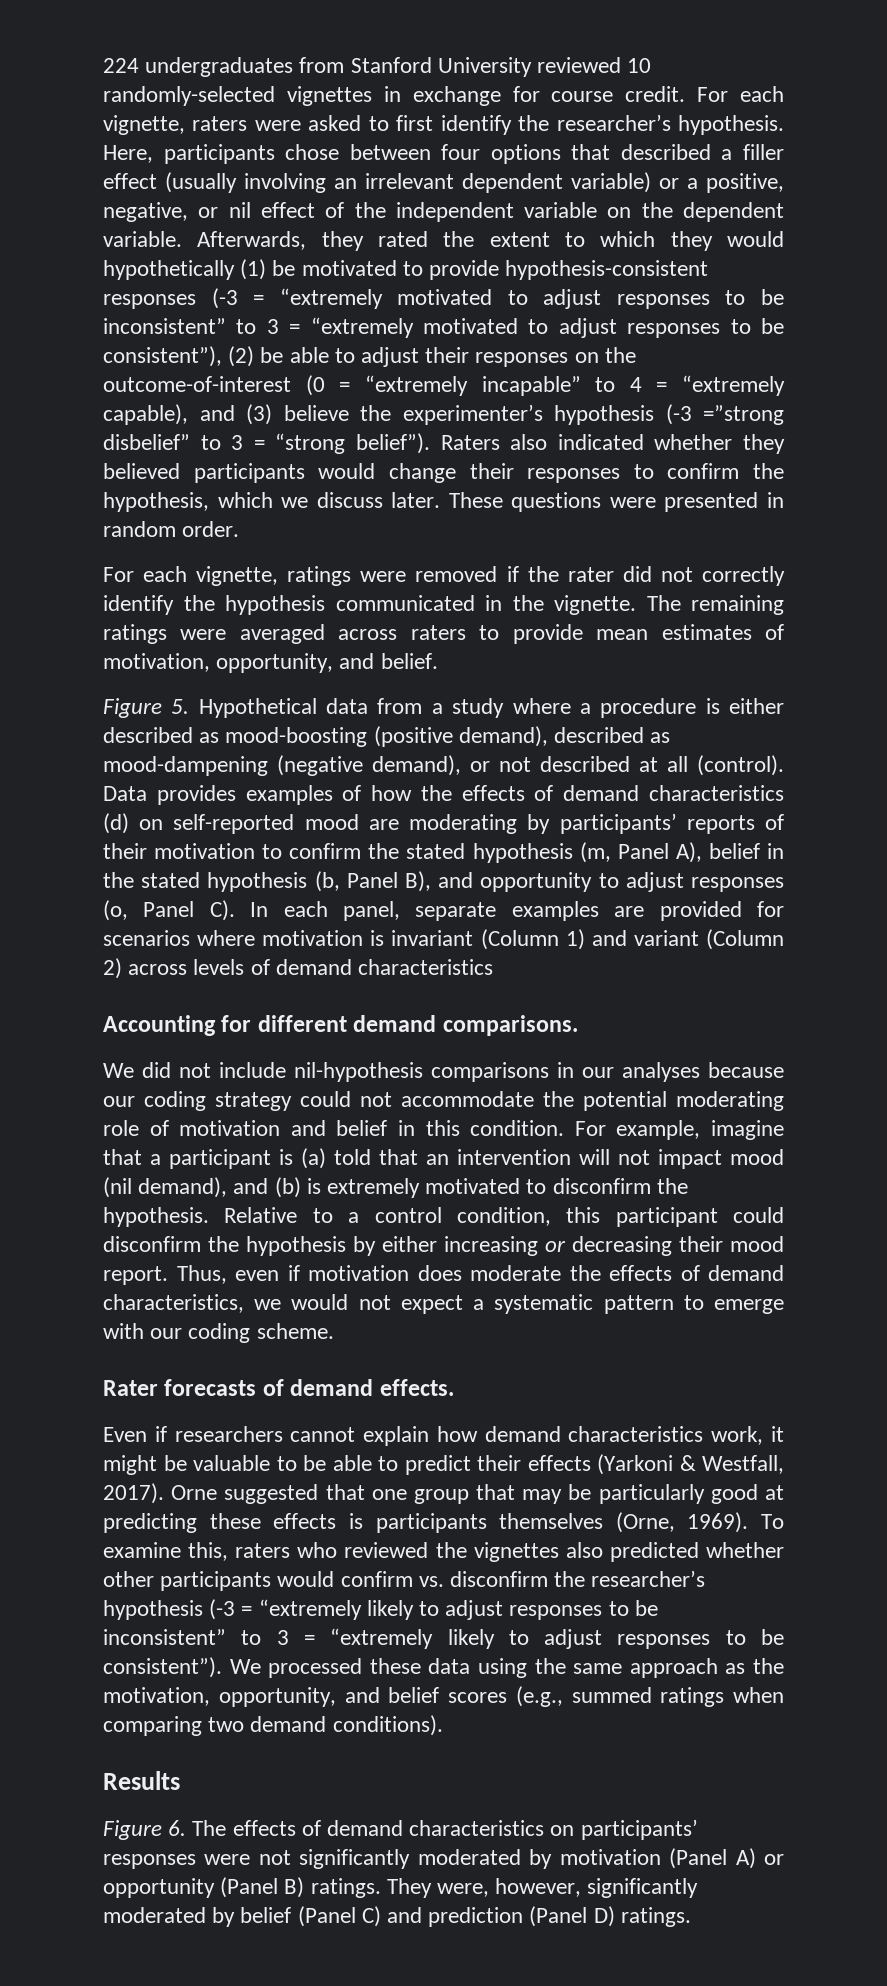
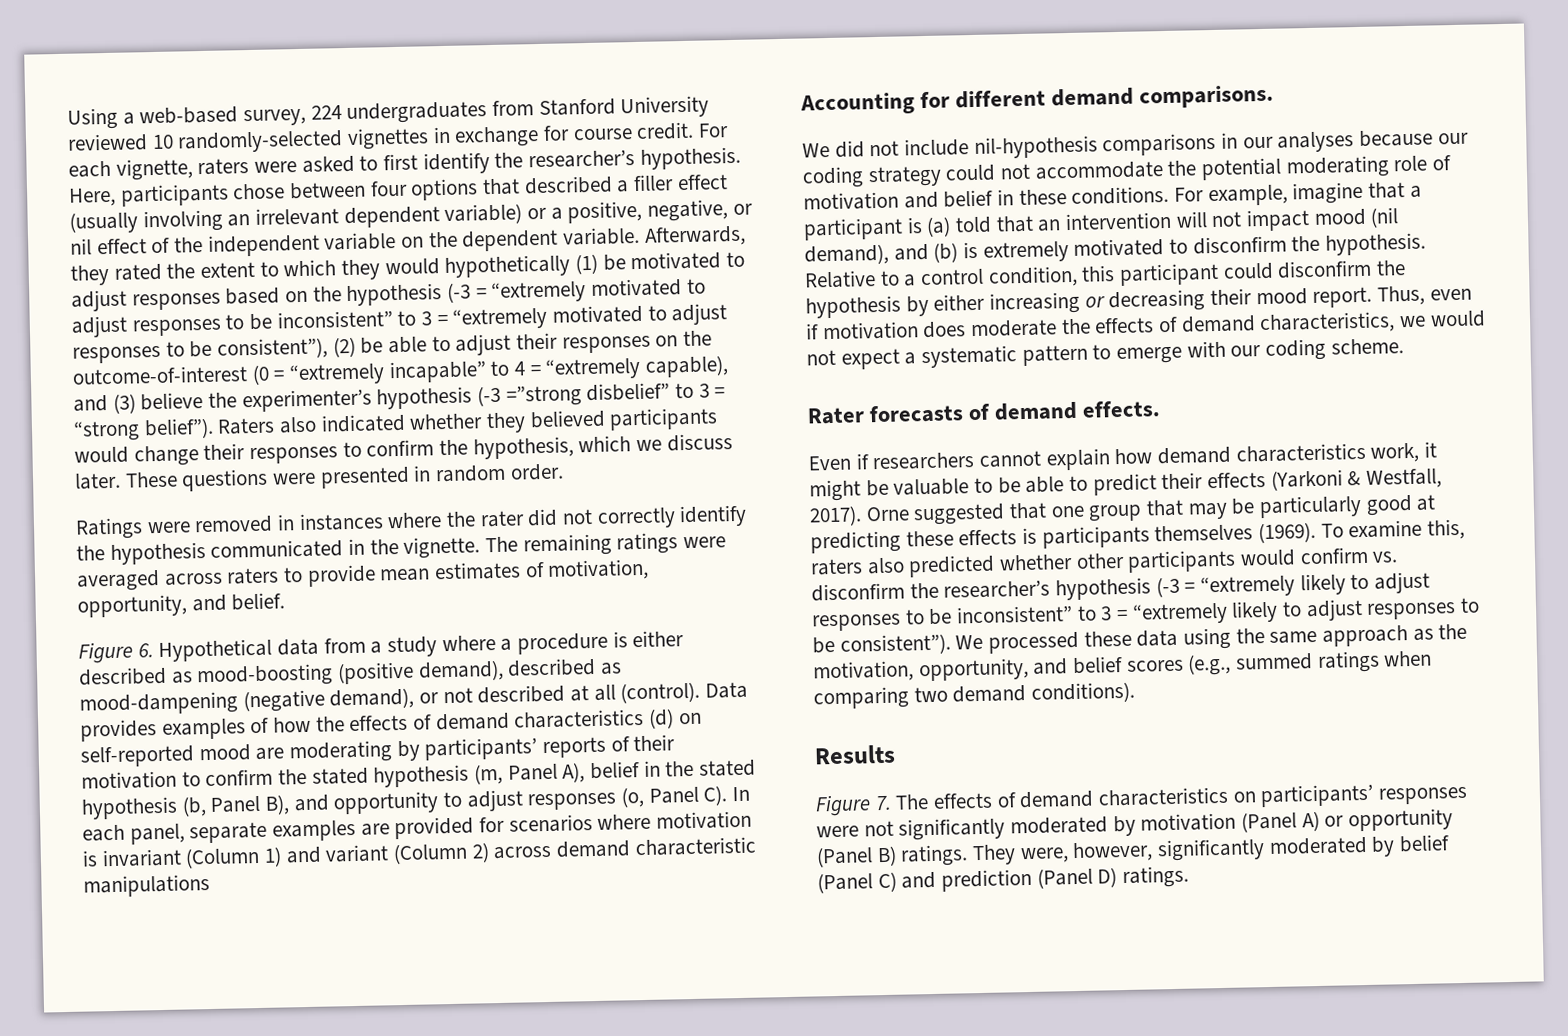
- 224 undergraduates from Stanford University reviewed 10 randomly-selected vignettes in exchange for course credit.
+ Using a web-based survey, 224 undergraduates from Stanford University reviewed 10 randomly-selected vignettes in exchange for course credit.
- Afterwards, they rated the extent to which they would hypothetically (1) be motivated to provide hypothesis-consistent responses (-3 = “extremely motivated to adjust responses to be inconsistent” to 3 = “extremely motivated to adjust responses to be consistent”), (2) be able to adjust their responses on the outcome-of-interest (0 = “extremely incapable” to 4 = “extremely capable), and (3) believe the experimenter’s hypothesis (-3 =”strong disbelief” to 3 = “strong belief”).
+ Afterwards, they rated the extent to which they would hypothetically (1) be motivated to adjust responses based on the hypothesis (-3 = “extremely motivated to adjust responses to be inconsistent” to 3 = “extremely motivated to adjust responses to be consistent”), (2) be able to adjust their responses on the outcome-of-interest (0 = “extremely incapable” to 4 = “extremely capable), and (3) believe the experimenter’s hypothesis (-3 =”strong disbelief” to 3 = “strong belief”).
- For each vignette, ratings were removed if the rater did not correctly identify the hypothesis communicated in the vignette.
+ Ratings were removed in instances where the rater did not correctly identify the hypothesis communicated in the vignette.
- Figure 5. Hypothetical data from a study where a procedure is either described as mood-boosting (positive demand), described as mood-dampening (negative demand), or not described at all (control).
+ Figure 6. Hypothetical data from a study where a procedure is either described as mood-boosting (positive demand), described as mood-dampening (negative demand), or not described at all (control).
- Data provides examples of how the effects of demand characteristics (d) on self-reported mood are moderating by participants’ reports of their motivation to confirm the stated hypothesis (m, Panel A), belief in the stated hypothesis (b, Panel B), and opportunity to adjust responses (o, Panel C). In each panel, separate examples are provided for scenarios where motivation is invariant (Column 1) and variant (Column 2) across levels of demand characteristics
+ Data provides examples of how the effects of demand characteristics (d) on self-reported mood are moderating by participants’ reports of their motivation to confirm the stated hypothesis (m, Panel A), belief in the stated hypothesis (b, Panel B), and opportunity to adjust responses (o, Panel C). In each panel, separate examples are provided for scenarios where motivation is invariant (Column 1) and variant (Column 2) across demand characteristic manipulations
- We did not include nil-hypothesis comparisons in our analyses because our coding strategy could not accommodate the potential moderating role of motivation and belief in this condition.
+ We did not include nil-hypothesis comparisons in our analyses because our coding strategy could not accommodate the potential moderating role of motivation and belief in these conditions.
- Orne suggested that one group that may be particularly good at predicting these effects is participants themselves (Orne, 1969).
+ Orne suggested that one group that may be particularly good at predicting these effects is participants themselves (1969).
- To examine this, raters who reviewed the vignettes also predicted whether other participants would confirm vs. disconfirm the researcher’s hypothesis (-3 = “extremely likely to adjust responses to be inconsistent” to 3 = “extremely likely to adjust responses to be consistent”).
+ To examine this, raters also predicted whether other participants would confirm vs. disconfirm the researcher’s hypothesis (-3 = “extremely likely to adjust responses to be inconsistent” to 3 = “extremely likely to adjust responses to be consistent”).
- Figure 6. The effects of demand characteristics on participants’ responses were not significantly moderated by motivation (Panel A) or opportunity (Panel B) ratings.
+ Figure 7. The effects of demand characteristics on participants’ responses were not significantly moderated by motivation (Panel A) or opportunity (Panel B) ratings.

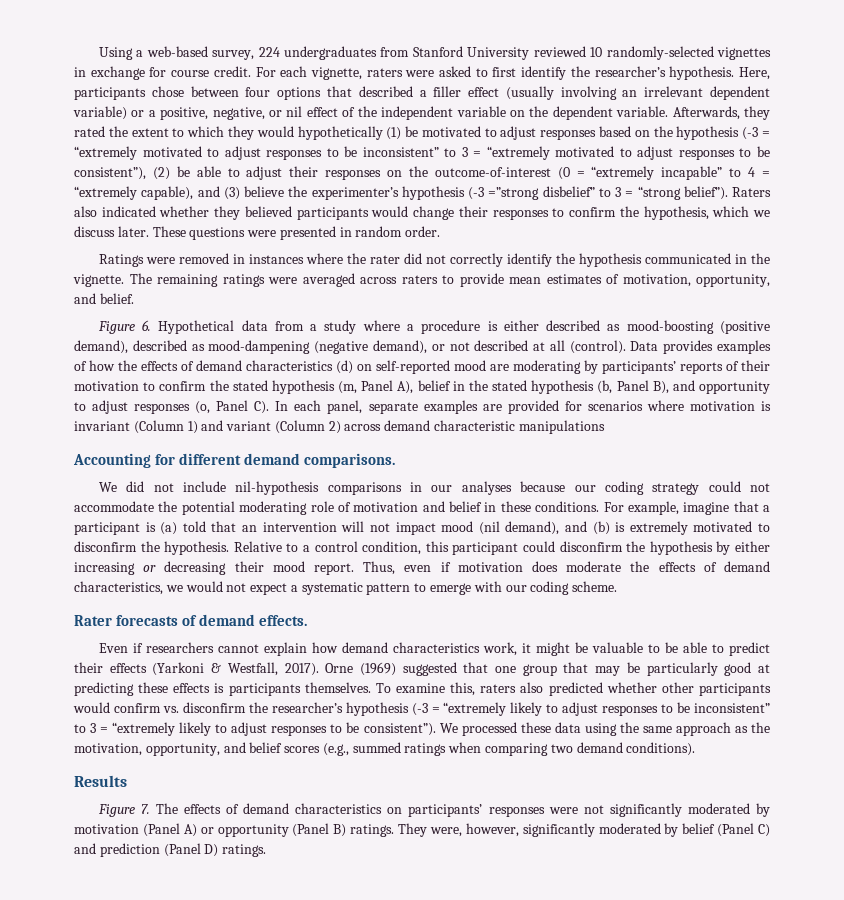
- Orne suggested that one group that may be particularly good at predicting these effects is participants themselves (1969).
+ Orne (1969) suggested that one group that may be particularly good at predicting these effects is participants themselves.

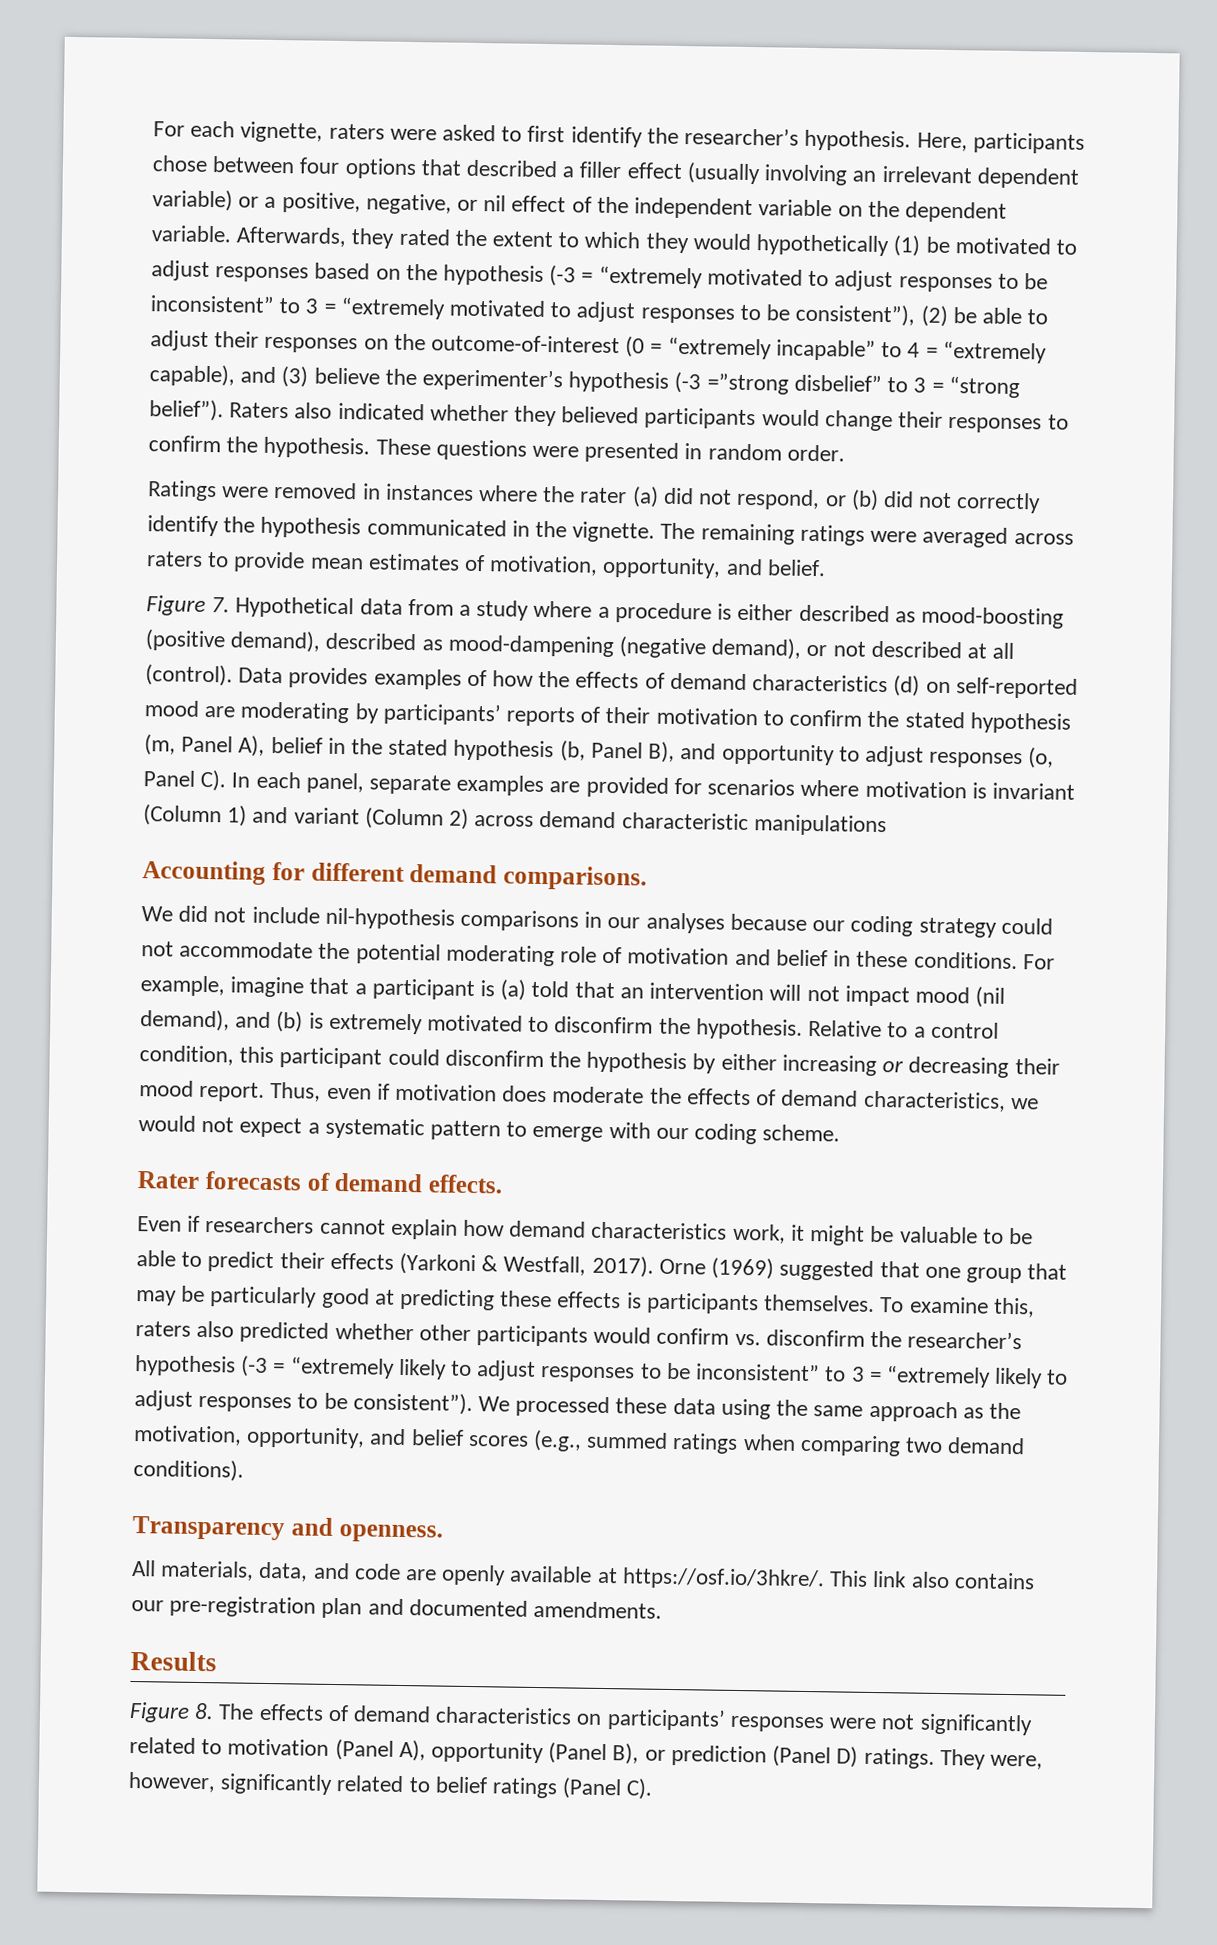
- Using a web-based survey, 224 undergraduates from Stanford University reviewed 10 randomly-selected vignettes in exchange for course credit.
- Raters also indicated whether they believed participants would change their responses to confirm the hypothesis, which we discuss later.
+ Raters also indicated whether they believed participants would change their responses to confirm the hypothesis.
- Ratings were removed in instances where the rater did not correctly identify the hypothesis communicated in the vignette.
+ Ratings were removed in instances where the rater (a) did not respond, or (b) did not correctly identify the hypothesis communicated in the vignette.
- Figure 6. Hypothetical data from a study where a procedure is either described as mood-boosting (positive demand), described as mood-dampening (negative demand), or not described at all (control).
+ Figure 7. Hypothetical data from a study where a procedure is either described as mood-boosting (positive demand), described as mood-dampening (negative demand), or not described at all (control).
+ Transparency and openness.
+ All materials, data, and code are openly available at https://osf.io/3hkre/. This link also contains our pre-registration plan and documented amendments.
- Figure 7. The effects of demand characteristics on participants’ responses were not significantly moderated by motivation (Panel A) or opportunity (Panel B) ratings.
+ Figure 8. The effects of demand characteristics on participants’ responses were not significantly related to motivation (Panel A), opportunity (Panel B), or prediction (Panel D) ratings.
- They were, however, significantly moderated by belief (Panel C) and prediction (Panel D) ratings.
+ They were, however, significantly related to belief ratings (Panel C).

